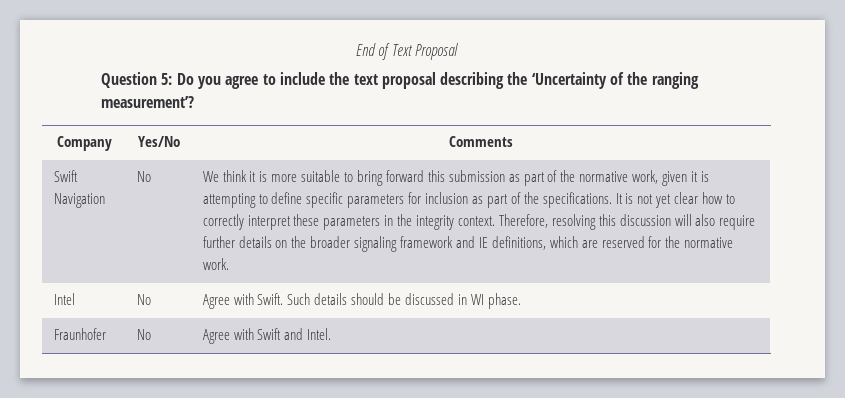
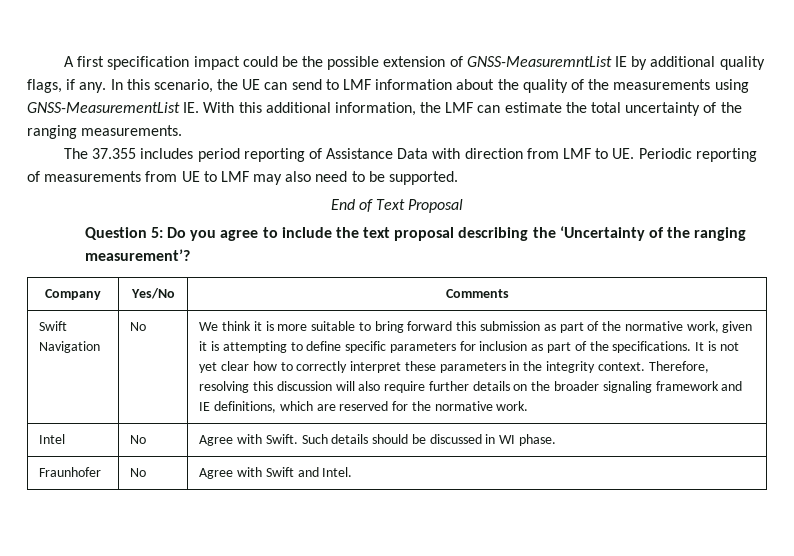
+ A first specification impact could be the possible extension of GNSS-MeasuremntList IE by additional quality flags, if any. In this scenario, the UE can send to LMF information about the quality of the measurements using GNSS-MeasurementList IE. With this additional information, the LMF can estimate the total uncertainty of the ranging measurements.
+ The 37.355 includes period reporting of Assistance Data with direction from LMF to UE. Periodic reporting of measurements from UE to LMF may also need to be supported.

